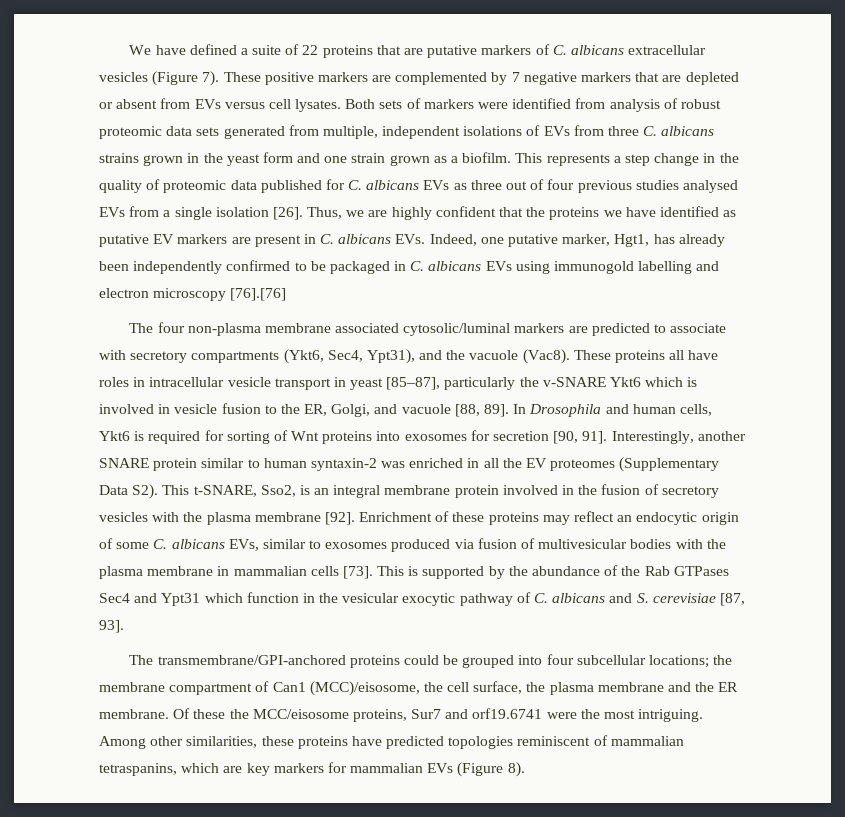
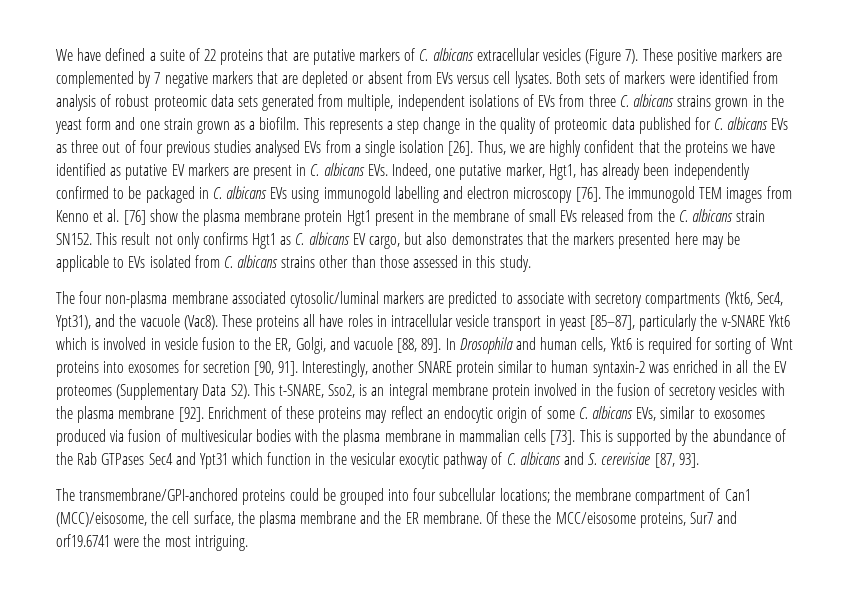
- Thus, we are highly confident that the proteins we have identified as putative EV markers are present in C. albicans EVs. Indeed, one putative marker, Hgt1, has already been independently confirmed to be packaged in C. albicans EVs using immunogold labelling and electron microscopy [76].[76]
+ Thus, we are highly confident that the proteins we have identified as putative EV markers are present in C. albicans EVs. Indeed, one putative marker, Hgt1, has already been independently confirmed to be packaged in C. albicans EVs using immunogold labelling and electron microscopy [76]. The immunogold TEM images from Kenno et al. [76] show the plasma membrane protein Hgt1 present in the membrane of small EVs released from the C. albicans strain SN152. This result not only confirms Hgt1 as C. albicans EV cargo, but also demonstrates that the markers presented here may be applicable to EVs isolated from C. albicans strains other than those assessed in this study.
- Among other similarities, these proteins have predicted topologies reminiscent of mammalian tetraspanins, which are key markers for mammalian EVs (Figure 8).

